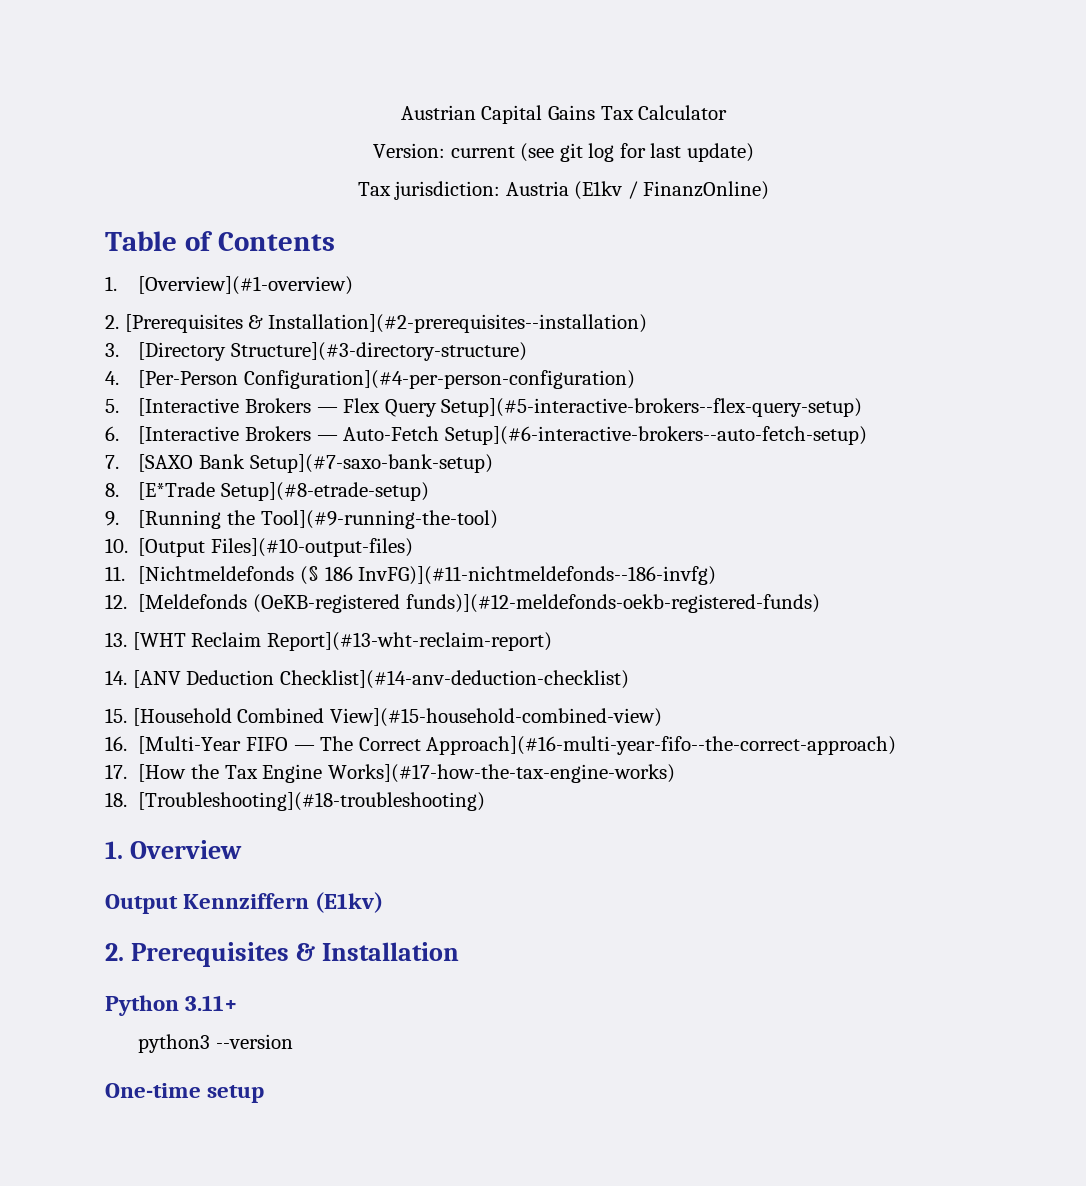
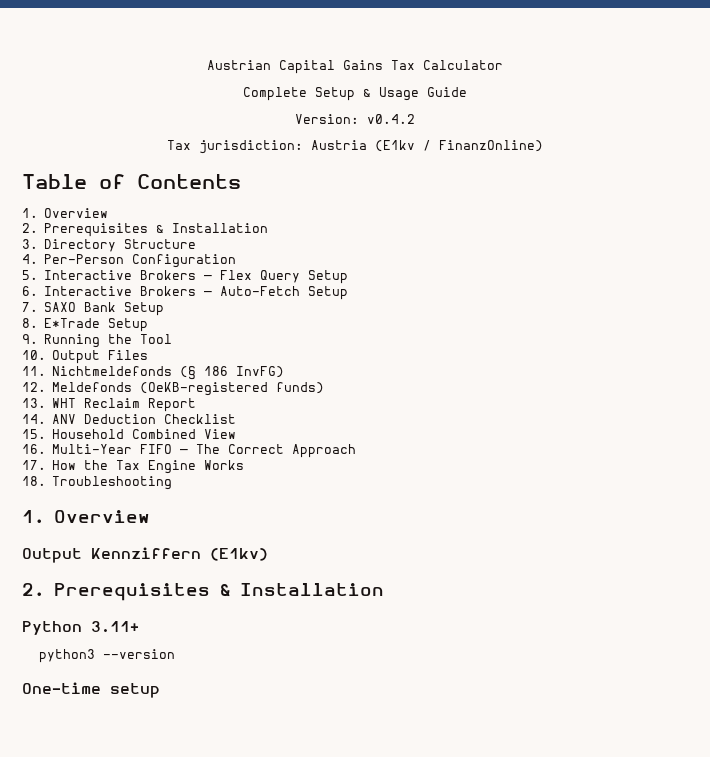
- Version: current (see git log for last update)
+ Complete Setup & Usage Guide
+ Version: v0.4.2
  Table of Contents
- 1. [Overview](#1-overview)
- 2. [Prerequisites & Installation](#2-prerequisites--installation)
+ 1. Overview
+ 2. Prerequisites & Installation
- 3. [Directory Structure](#3-directory-structure)
+ 3. Directory Structure
- 4. [Per-Person Configuration](#4-per-person-configuration)
+ 4. Per-Person Configuration
- 5. [Interactive Brokers — Flex Query Setup](#5-interactive-brokers--flex-query-setup)
+ 5. Interactive Brokers — Flex Query Setup
- 6. [Interactive Brokers — Auto-Fetch Setup](#6-interactive-brokers--auto-fetch-setup)
+ 6. Interactive Brokers — Auto-Fetch Setup
- 7. [SAXO Bank Setup](#7-saxo-bank-setup)
+ 7. SAXO Bank Setup
- 8. [E*Trade Setup](#8-etrade-setup)
+ 8. E*Trade Setup
- 9. [Running the Tool](#9-running-the-tool)
+ 9. Running the Tool
- 10. [Output Files](#10-output-files)
+ 10. Output Files
- 11. [Nichtmeldefonds (§ 186 InvFG)](#11-nichtmeldefonds--186-invfg)
+ 11. Nichtmeldefonds (§ 186 InvFG)
- 12. [Meldefonds (OeKB-registered funds)](#12-meldefonds-oekb-registered-funds)
- 13. [WHT Reclaim Report](#13-wht-reclaim-report)
- 14. [ANV Deduction Checklist](#14-anv-deduction-checklist)
- 15. [Household Combined View](#15-household-combined-view)
+ 12. Meldefonds (OeKB-registered funds)
+ 13. WHT Reclaim Report
+ 14. ANV Deduction Checklist
+ 15. Household Combined View
- 16. [Multi-Year FIFO — The Correct Approach](#16-multi-year-fifo--the-correct-approach)
+ 16. Multi-Year FIFO — The Correct Approach
- 17. [How the Tax Engine Works](#17-how-the-tax-engine-works)
+ 17. How the Tax Engine Works
- 18. [Troubleshooting](#18-troubleshooting)
+ 18. Troubleshooting

